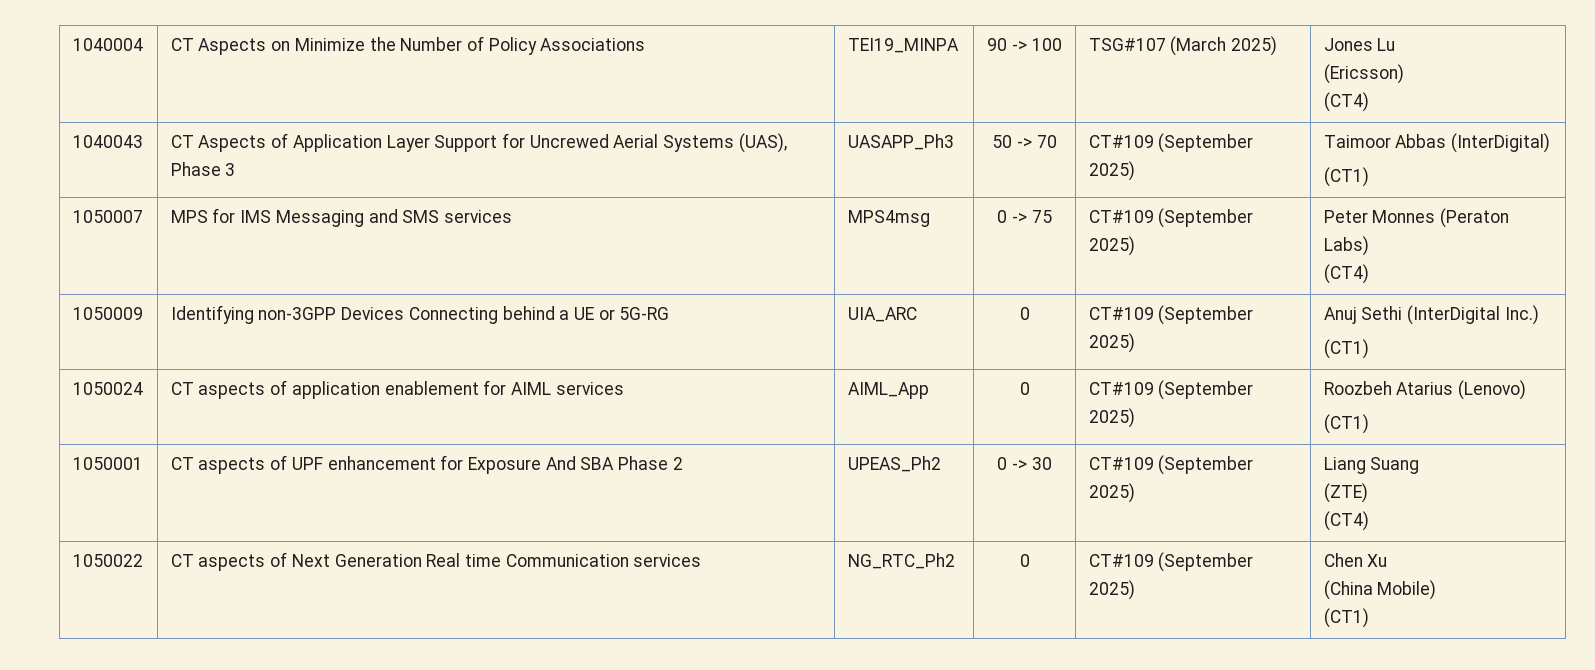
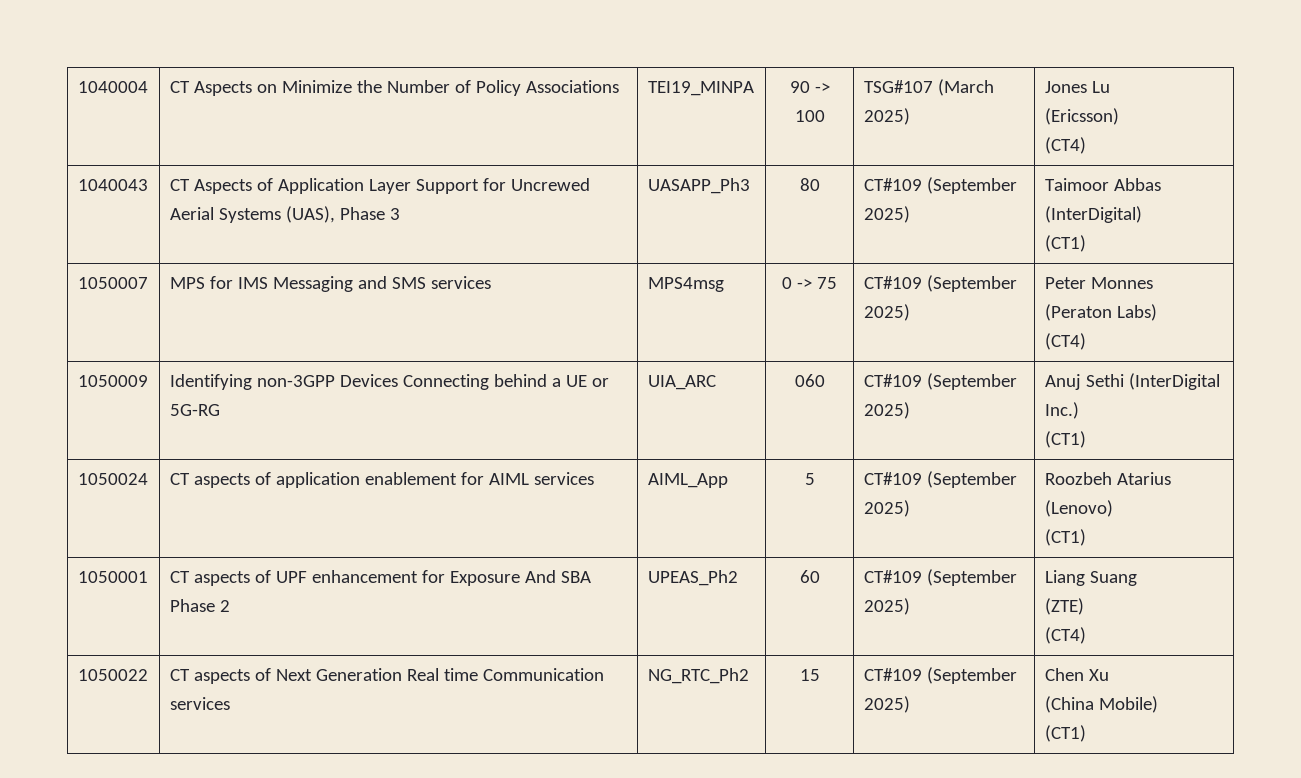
- 1040043 | CT Aspects of Application Layer Support for Uncrewed Aerial Systems (UAS), Phase 3 | UASAPP_Ph3 | 50 -> 70 | CT#109 (September 2025) | Taimoor Abbas (InterDigital)
+ 1040043 | CT Aspects of Application Layer Support for Uncrewed Aerial Systems (UAS), Phase 3 | UASAPP_Ph3 | 80 | CT#109 (September 2025) | Taimoor Abbas (InterDigital)
- 1050009 | Identifying non-3GPP Devices Connecting behind a UE or 5G-RG | UIA_ARC | 0 | CT#109 (September 2025) | Anuj Sethi (InterDigital Inc.)
+ 1050009 | Identifying non-3GPP Devices Connecting behind a UE or 5G-RG | UIA_ARC | 060 | CT#109 (September 2025) | Anuj Sethi (InterDigital Inc.)
- 1050024 | CT aspects of application enablement for AIML services | AIML_App | 0 | CT#109 (September 2025) | Roozbeh Atarius (Lenovo)
+ 1050024 | CT aspects of application enablement for AIML services | AIML_App | 5 | CT#109 (September 2025) | Roozbeh Atarius (Lenovo)
- 1050001 | CT aspects of UPF enhancement for Exposure And SBA Phase 2 | UPEAS_Ph2 | 0 -> 30 | CT#109 (September 2025) | Liang Suang
+ 1050001 | CT aspects of UPF enhancement for Exposure And SBA Phase 2 | UPEAS_Ph2 | 60 | CT#109 (September 2025) | Liang Suang
- 1050022 | CT aspects of Next Generation Real time Communication services | NG_RTC_Ph2 | 0 | CT#109 (September 2025) | Chen Xu
+ 1050022 | CT aspects of Next Generation Real time Communication services | NG_RTC_Ph2 | 15 | CT#109 (September 2025) | Chen Xu

